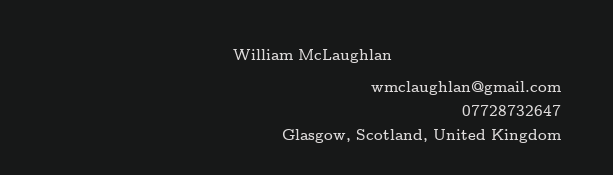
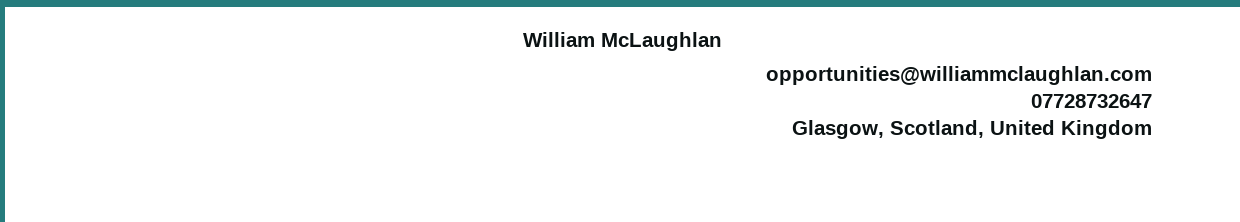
- wmclaughlan@gmail.com
+ opportunities@williammclaughlan.com

